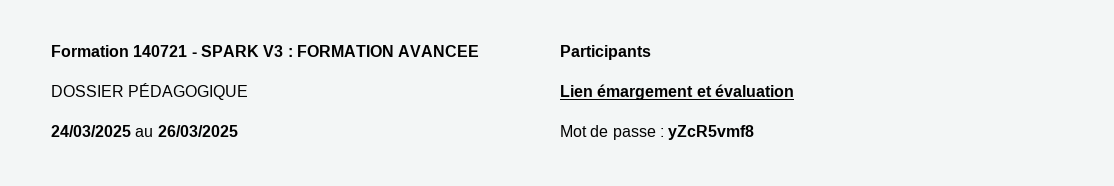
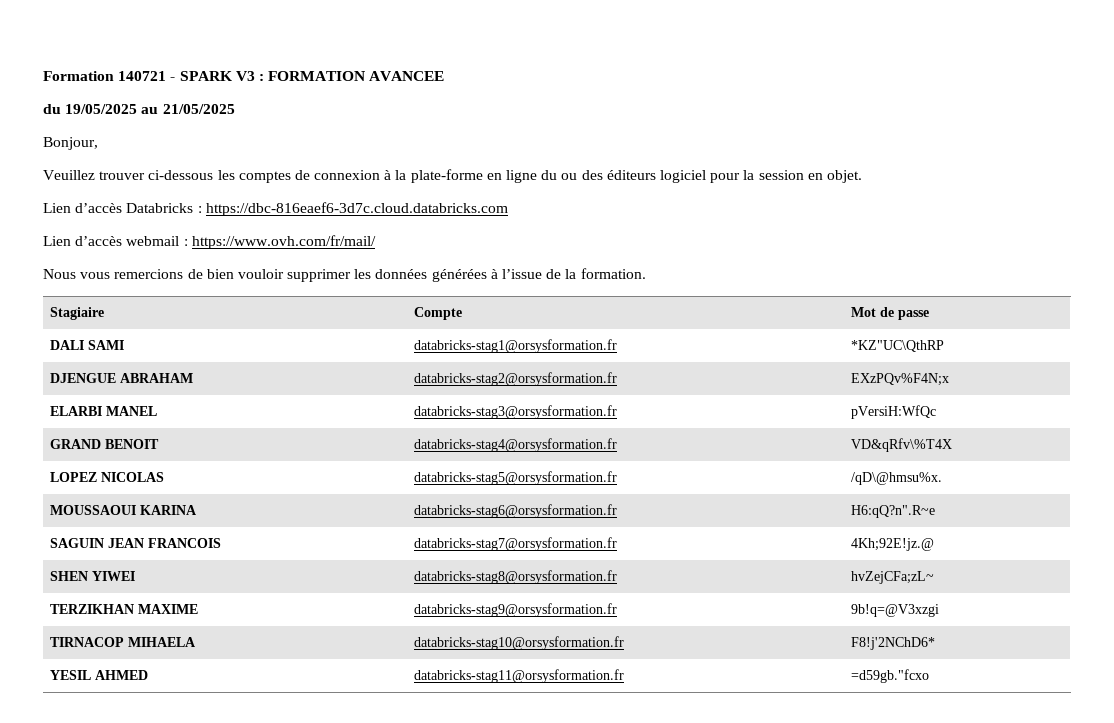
- DOSSIER PÉDAGOGIQUE
- 24/03/2025 au 26/03/2025
- Participants
- Lien émargement et évaluation
- Mot de passe : yZcR5vmf8
+ du 19/05/2025 au 21/05/2025
+ Bonjour,
+ Veuillez trouver ci-dessous les comptes de connexion à la plate-forme en ligne du ou des éditeurs logiciel pour la session en objet.
+ Lien d’accès Databricks : https://dbc-816eaef6-3d7c.cloud.databricks.com
+ Lien d’accès webmail : https://www.ovh.com/fr/mail/
+ Nous vous remercions de bien vouloir supprimer les données générées à l’issue de la formation.
+ Stagiaire | Compte | Mot de passe
+ DALI SAMI | databricks-stag1@orsysformation.fr | *KZ"UC\QthRP
+ DJENGUE ABRAHAM | databricks-stag2@orsysformation.fr | EXzPQv%F4N;x
+ ELARBI MANEL | databricks-stag3@orsysformation.fr | pVersiH:WfQc
+ GRAND BENOIT | databricks-stag4@orsysformation.fr | VD&qRfv\%T4X
+ LOPEZ NICOLAS | databricks-stag5@orsysformation.fr | /qD\@hmsu%x.
+ MOUSSAOUI KARINA | databricks-stag6@orsysformation.fr | H6:qQ?n".R~e
+ SAGUIN JEAN FRANCOIS | databricks-stag7@orsysformation.fr | 4Kh;92E!jz.@
+ SHEN YIWEI | databricks-stag8@orsysformation.fr | hvZejCFa;zL~
+ TERZIKHAN MAXIME | databricks-stag9@orsysformation.fr | 9b!q=@V3xzgi
+ TIRNACOP MIHAELA | databricks-stag10@orsysformation.fr | F8!j'2NChD6*
+ YESIL AHMED | databricks-stag11@orsysformation.fr | =d59gb."fcxo

